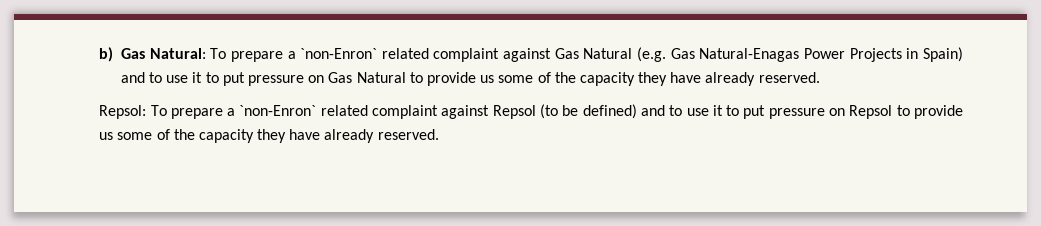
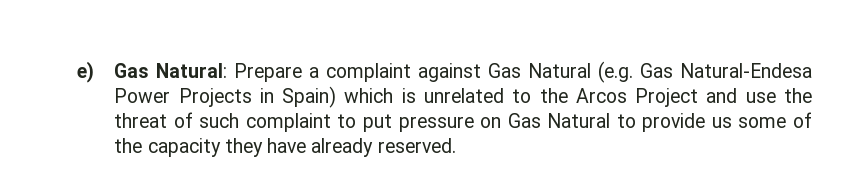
- b) Gas Natural: To prepare a `non-Enron` related complaint against Gas Natural (e.g. Gas Natural-Enagas Power Projects in Spain) and to use it to put pressure on Gas Natural to provide us some of the capacity they have already reserved.
+ e) Gas Natural: Prepare a complaint against Gas Natural (e.g. Gas Natural-Endesa Power Projects in Spain) which is unrelated to the Arcos Project and use the threat of such complaint to put pressure on Gas Natural to provide us some of the capacity they have already reserved.
- Repsol: To prepare a `non-Enron` related complaint against Repsol (to be defined) and to use it to put pressure on Repsol to provide us some of the capacity they have already reserved.

